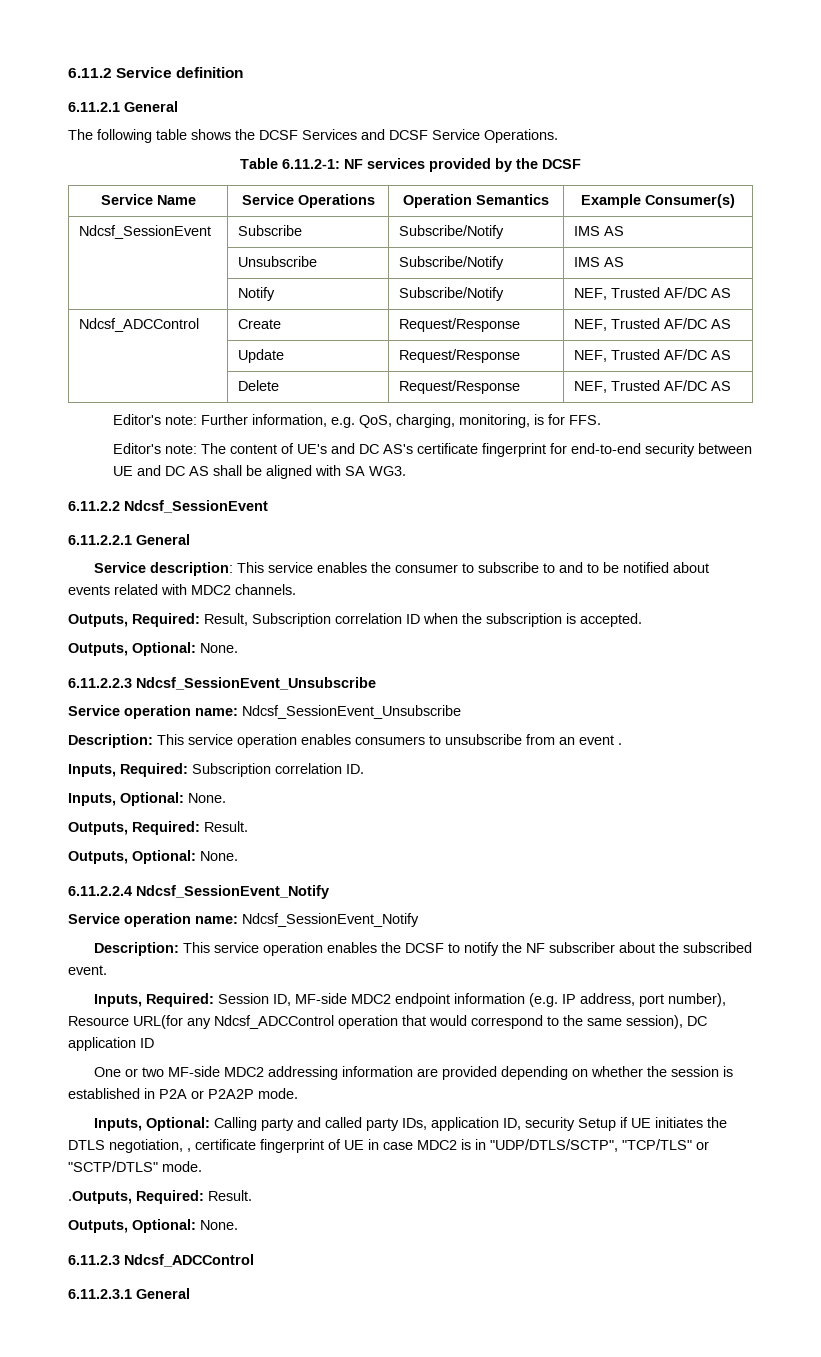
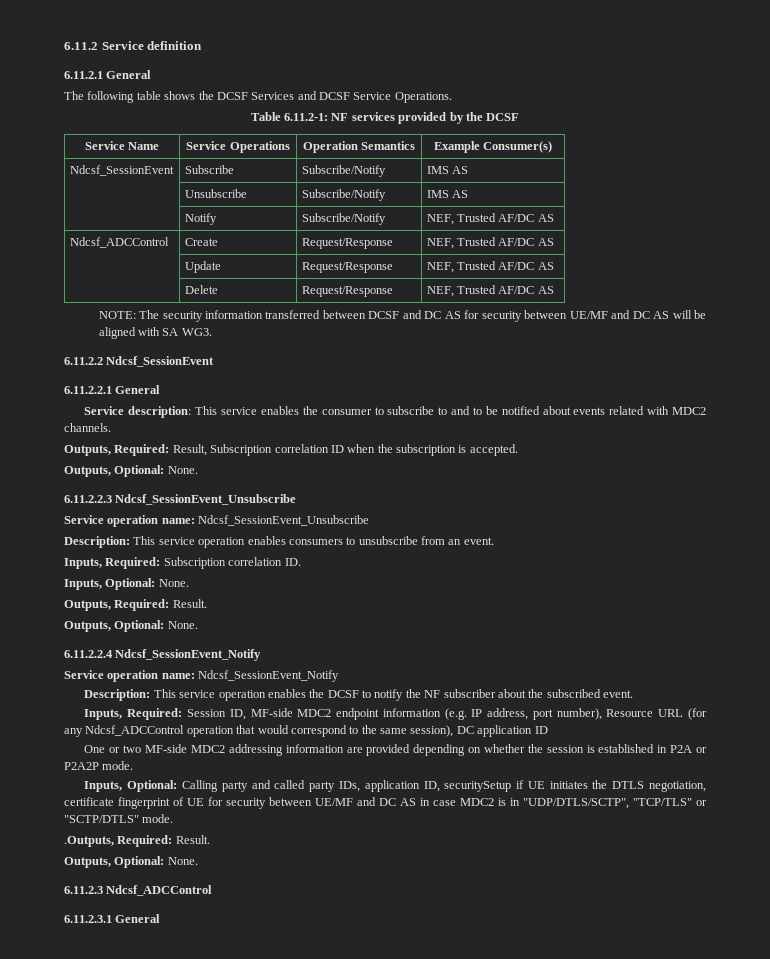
- Editor's note: Further information, e.g. QoS, charging, monitoring, is for FFS.
- Editor's note: The content of UE's and DC AS's certificate fingerprint for end-to-end security between UE and DC AS shall be aligned with SA WG3.
+ NOTE: The security information transferred between DCSF and DC AS for security between UE/MF and DC AS will be aligned with SA WG3.
- Description: This service operation enables consumers to unsubscribe from an event .
+ Description: This service operation enables consumers to unsubscribe from an event.
- Inputs, Required: Session ID, MF-side MDC2 endpoint information (e.g. IP address, port number), Resource URL(for any Ndcsf_ADCControl operation that would correspond to the same session), DC application ID
+ Inputs, Required: Session ID, MF-side MDC2 endpoint information (e.g. IP address, port number), Resource URL (for any Ndcsf_ADCControl operation that would correspond to the same session), DC application ID
- Inputs, Optional: Calling party and called party IDs, application ID, security Setup if UE initiates the DTLS negotiation, , certificate fingerprint of UE in case MDC2 is in "UDP/DTLS/SCTP", "TCP/TLS" or "SCTP/DTLS" mode.
+ Inputs, Optional: Calling party and called party IDs, application ID, securitySetup if UE initiates the DTLS negotiation, certificate fingerprint of UE for security between UE/MF and DC AS in case MDC2 is in "UDP/DTLS/SCTP", "TCP/TLS" or "SCTP/DTLS" mode.

